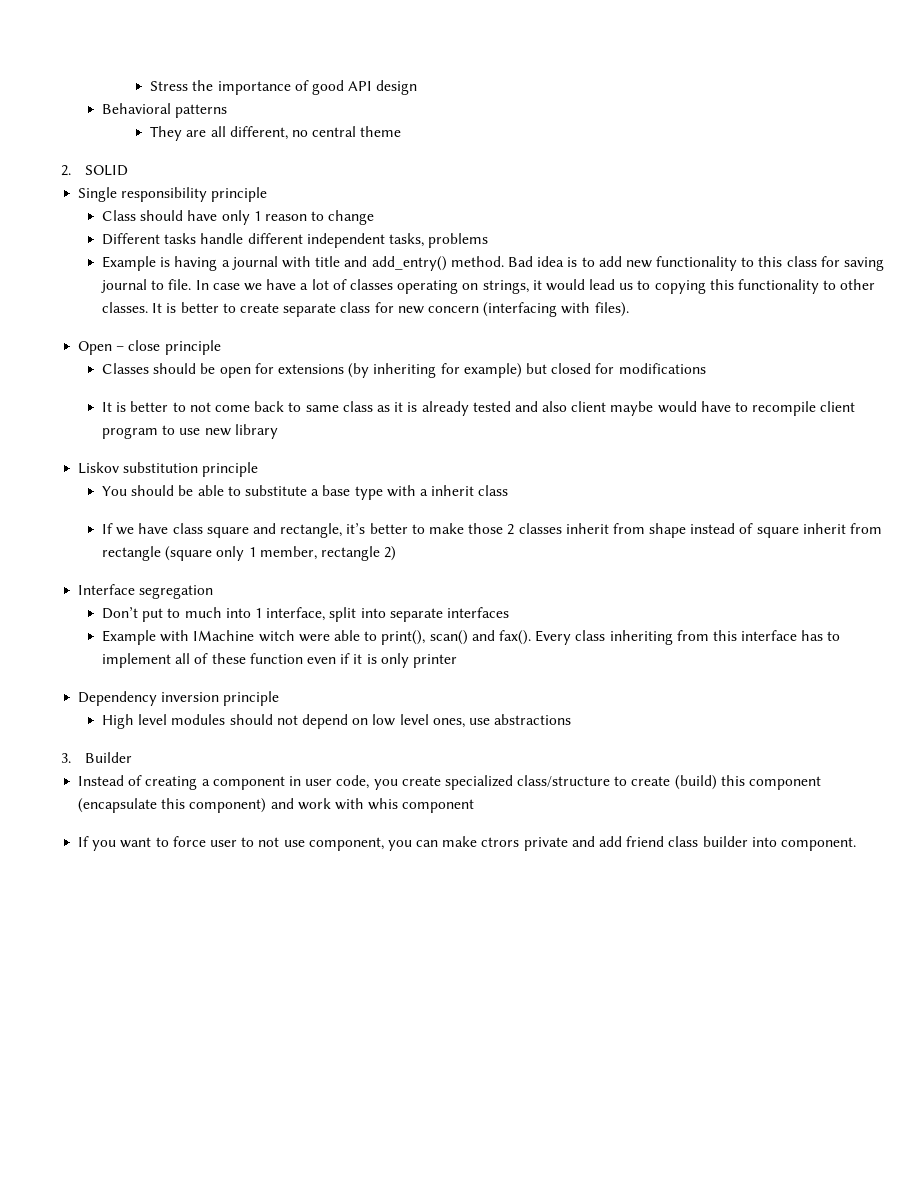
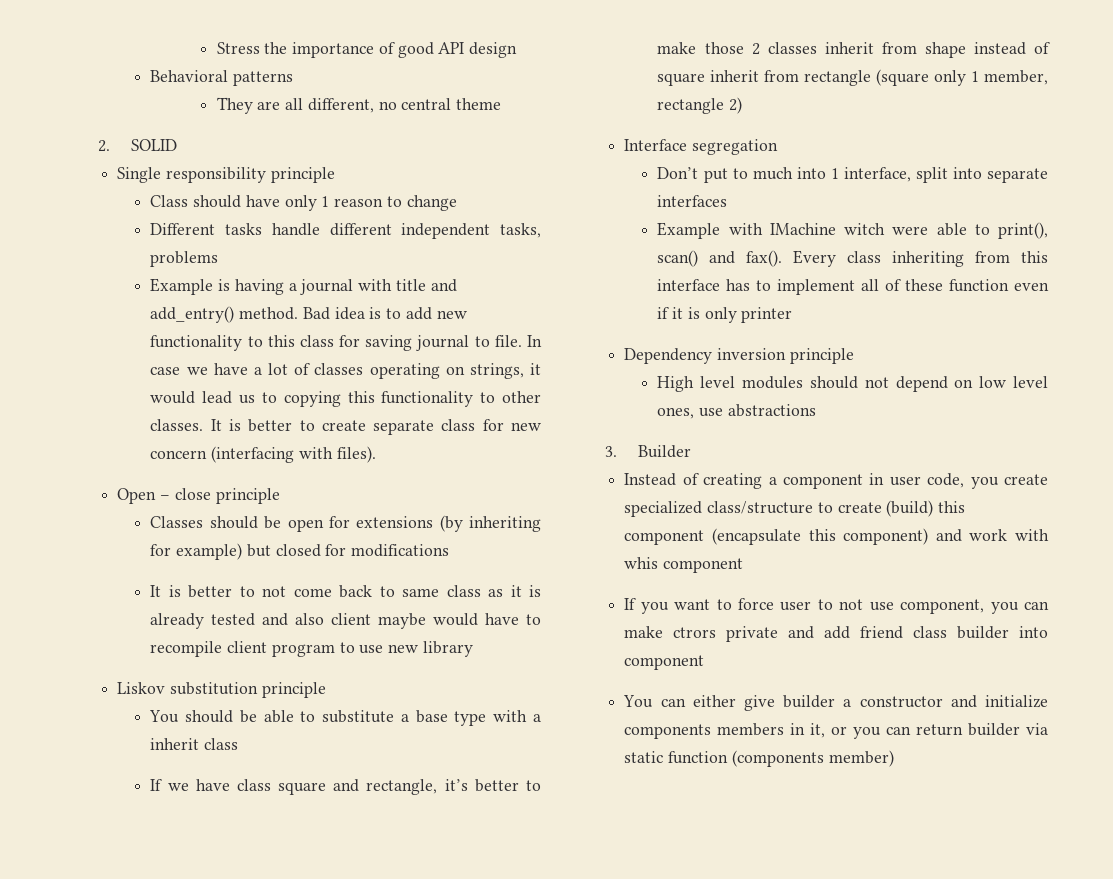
- If you want to force user to not use component, you can make ctrors private and add friend class builder into component.
+ If you want to force user to not use component, you can make ctrors private and add friend class builder into component
+ You can either give builder a constructor and initialize components members in it, or you can return builder via static function (components member)

